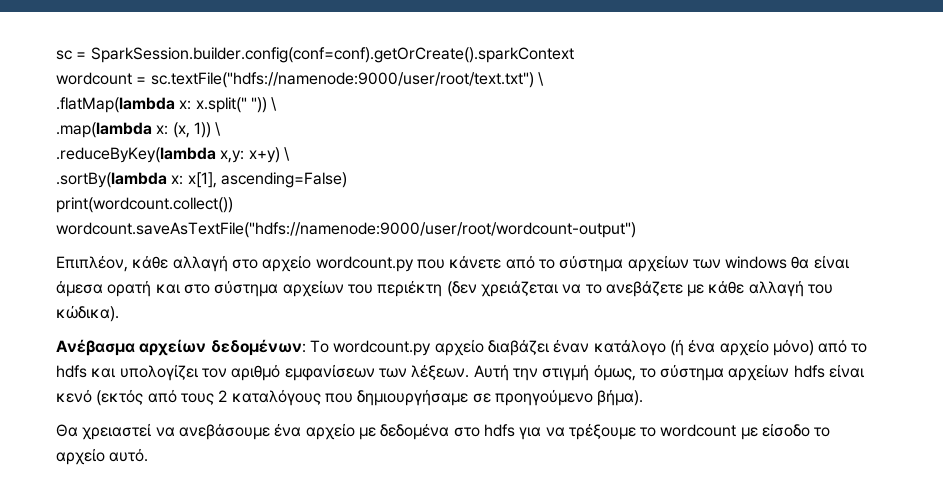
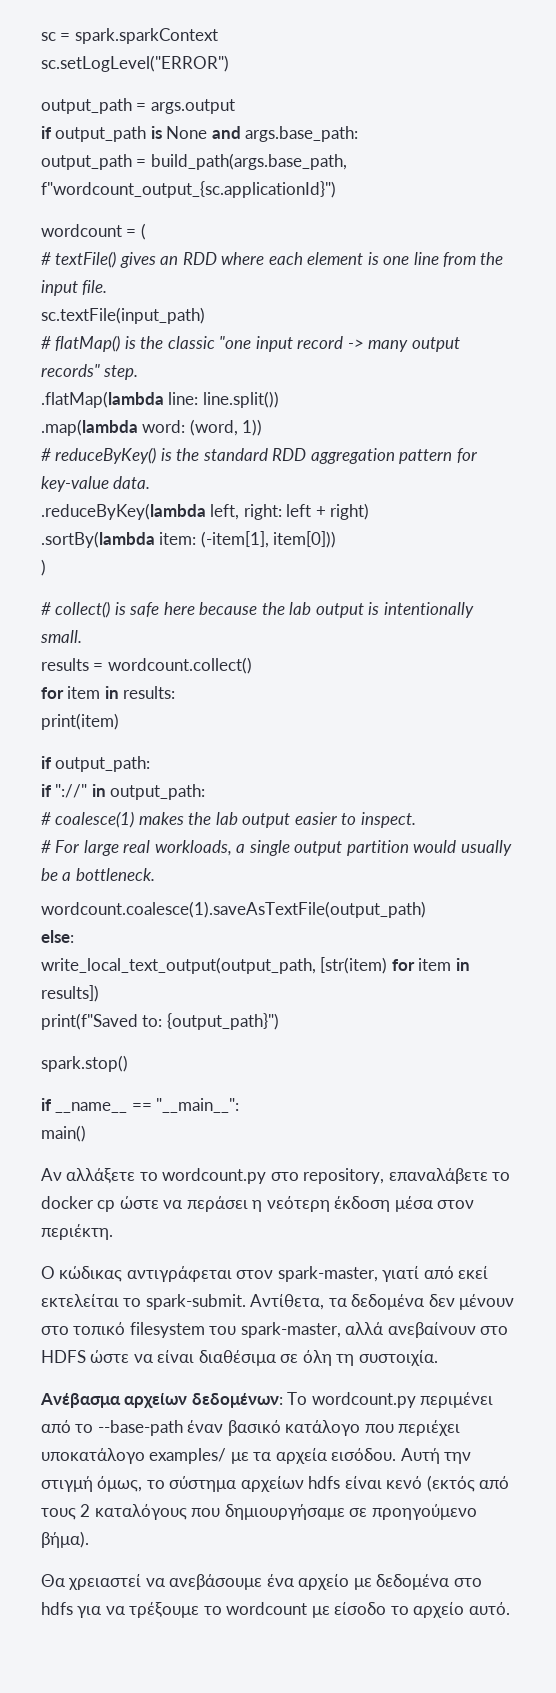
- sc = SparkSession.builder.config(conf=conf).getOrCreate().sparkContext
- wordcount = sc.textFile("hdfs://namenode:9000/user/root/text.txt") \
- .flatMap(lambda x: x.split(" ")) \
+ sc = spark.sparkContext
+ sc.setLogLevel("ERROR")
+ output_path = args.output
+ if output_path is None and args.base_path:
+ output_path = build_path(args.base_path, f"wordcount_output_{sc.applicationId}")
+ wordcount = (
+ # textFile() gives an RDD where each element is one line from the input file.
+ sc.textFile(input_path)
+ # flatMap() is the classic "one input record -> many output records" step.
+ .flatMap(lambda line: line.split())
- .map(lambda x: (x, 1)) \
- .reduceByKey(lambda x,y: x+y) \
- .sortBy(lambda x: x[1], ascending=False)
- print(wordcount.collect())
- wordcount.saveAsTextFile("hdfs://namenode:9000/user/root/wordcount-output")
- Επιπλέον, κάθε αλλαγή στο αρχείο wordcount.py που κάνετε από το σύστημα αρχείων των windows θα είναι άμεσα ορατή και στο σύστημα αρχείων του περιέκτη (δεν χρειάζεται να το ανεβάζετε με κάθε αλλαγή του κώδικα).
+ .map(lambda word: (word, 1))
+ # reduceByKey() is the standard RDD aggregation pattern for key-value data.
+ .reduceByKey(lambda left, right: left + right)
+ .sortBy(lambda item: (-item[1], item[0]))
+ )
+ # collect() is safe here because the lab output is intentionally small.
+ results = wordcount.collect()
+ for item in results:
+ print(item)
+ if output_path:
+ if "://" in output_path:
+ # coalesce(1) makes the lab output easier to inspect.
+ # For large real workloads, a single output partition would usually be a bottleneck.
+ wordcount.coalesce(1).saveAsTextFile(output_path)
+ else:
+ write_local_text_output(output_path, [str(item) for item in results])
+ print(f"Saved to: {output_path}")
+ spark.stop()
+ if __name__ == "__main__":
+ main()
+ Αν αλλάξετε το wordcount.py στο repository, επαναλάβετε το docker cp ώστε να περάσει η νεότερη έκδοση μέσα στον περιέκτη.
+ Ο κώδικας αντιγράφεται στον spark-master, γιατί από εκεί εκτελείται το spark-submit. Αντίθετα, τα δεδομένα δεν μένουν στο τοπικό filesystem του spark-master, αλλά ανεβαίνουν στο HDFS ώστε να είναι διαθέσιμα σε όλη τη συστοιχία.
- Ανέβασμα αρχείων δεδομένων: Το wordcount.py αρχείο διαβάζει έναν κατάλογο (ή ένα αρχείο μόνο) από το hdfs και υπολογίζει τον αριθμό εμφανίσεων των λέξεων.
+ Ανέβασμα αρχείων δεδομένων: Το wordcount.py περιμένει από το --base-path έναν βασικό κατάλογο που περιέχει υποκατάλογο examples/ με τα αρχεία εισόδου.

